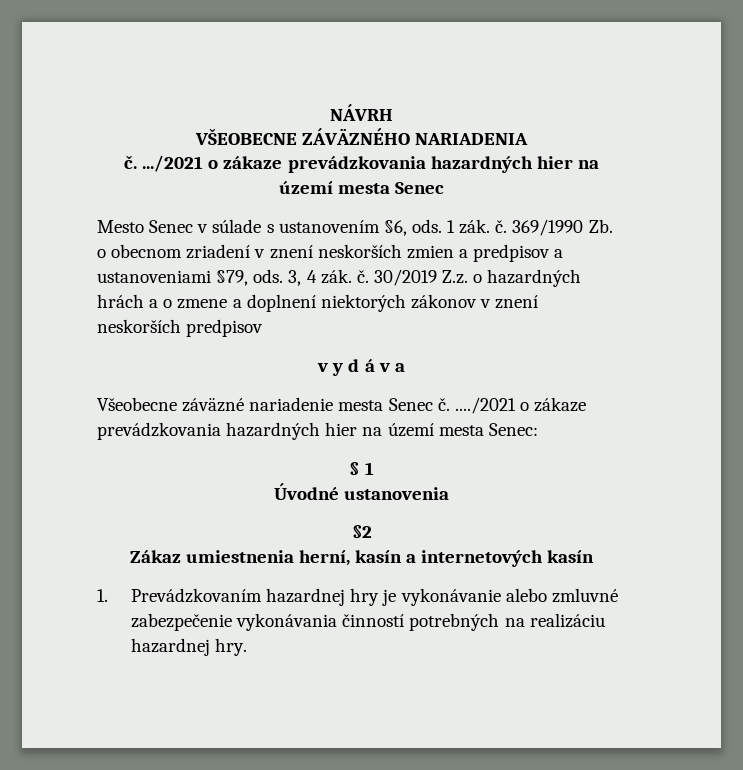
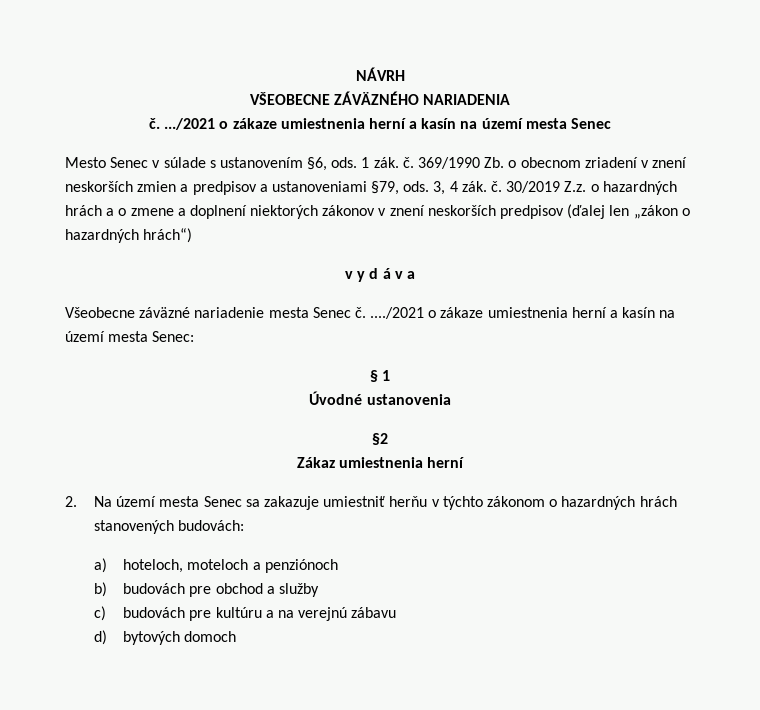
- č. .../2021 o zákaze prevádzkovania hazardných hier na území mesta Senec
+ č. .../2021 o zákaze umiestnenia herní a kasín na území mesta Senec
- 30/2019 Z.z. o hazardných hrách a o zmene a doplnení niektorých zákonov v znení neskorších predpisov
+ 30/2019 Z.z. o hazardných hrách a o zmene a doplnení niektorých zákonov v znení neskorších predpisov (ďalej len „zákon o hazardných hrách“)
- Všeobecne záväzné nariadenie mesta Senec č. ..../2021 o zákaze prevádzkovania hazardných hier na území mesta Senec:
+ Všeobecne záväzné nariadenie mesta Senec č. ..../2021 o zákaze umiestnenia herní a kasín na území mesta Senec:
- Zákaz umiestnenia herní, kasín a internetových kasín
- 1. Prevádzkovaním hazardnej hry je vykonávanie alebo zmluvné zabezpečenie vykonávania činností potrebných na realizáciu hazardnej hry.
+ Zákaz umiestnenia herní
+ 2. Na území mesta Senec sa zakazuje umiestniť herňu v týchto zákonom o hazardných hrách stanovených budovách:
+ a) hoteloch, moteloch a penziónoch
+ b) budovách pre obchod a služby
+ c) budovách pre kultúru a na verejnú zábavu
+ d) bytových domoch

